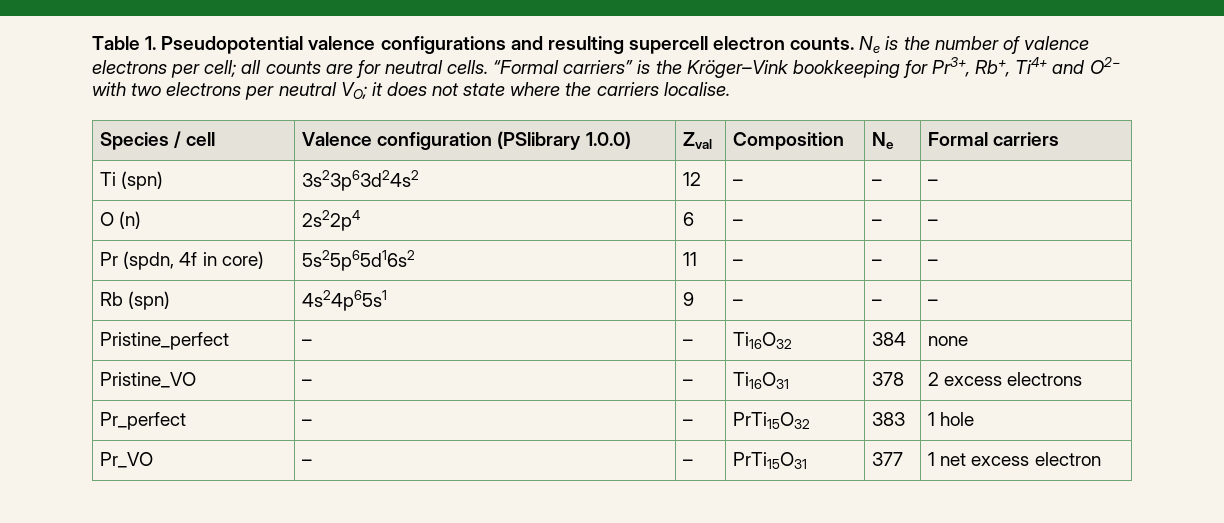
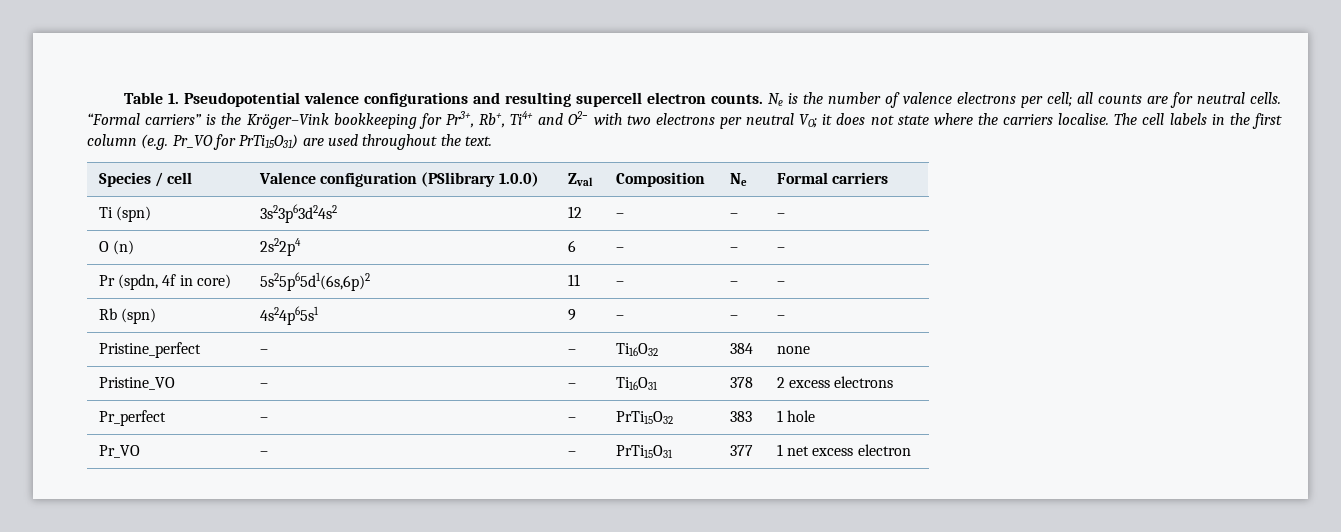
+ The cell labels in the first column (e.g. Pr_VO for PrTi15O31) are used throughout the text.
- Pr (spdn, 4f in core) | 5s25p65d16s2 | 11 | – | – | –
+ Pr (spdn, 4f in core) | 5s25p65d1(6s,6p)2 | 11 | – | – | –

